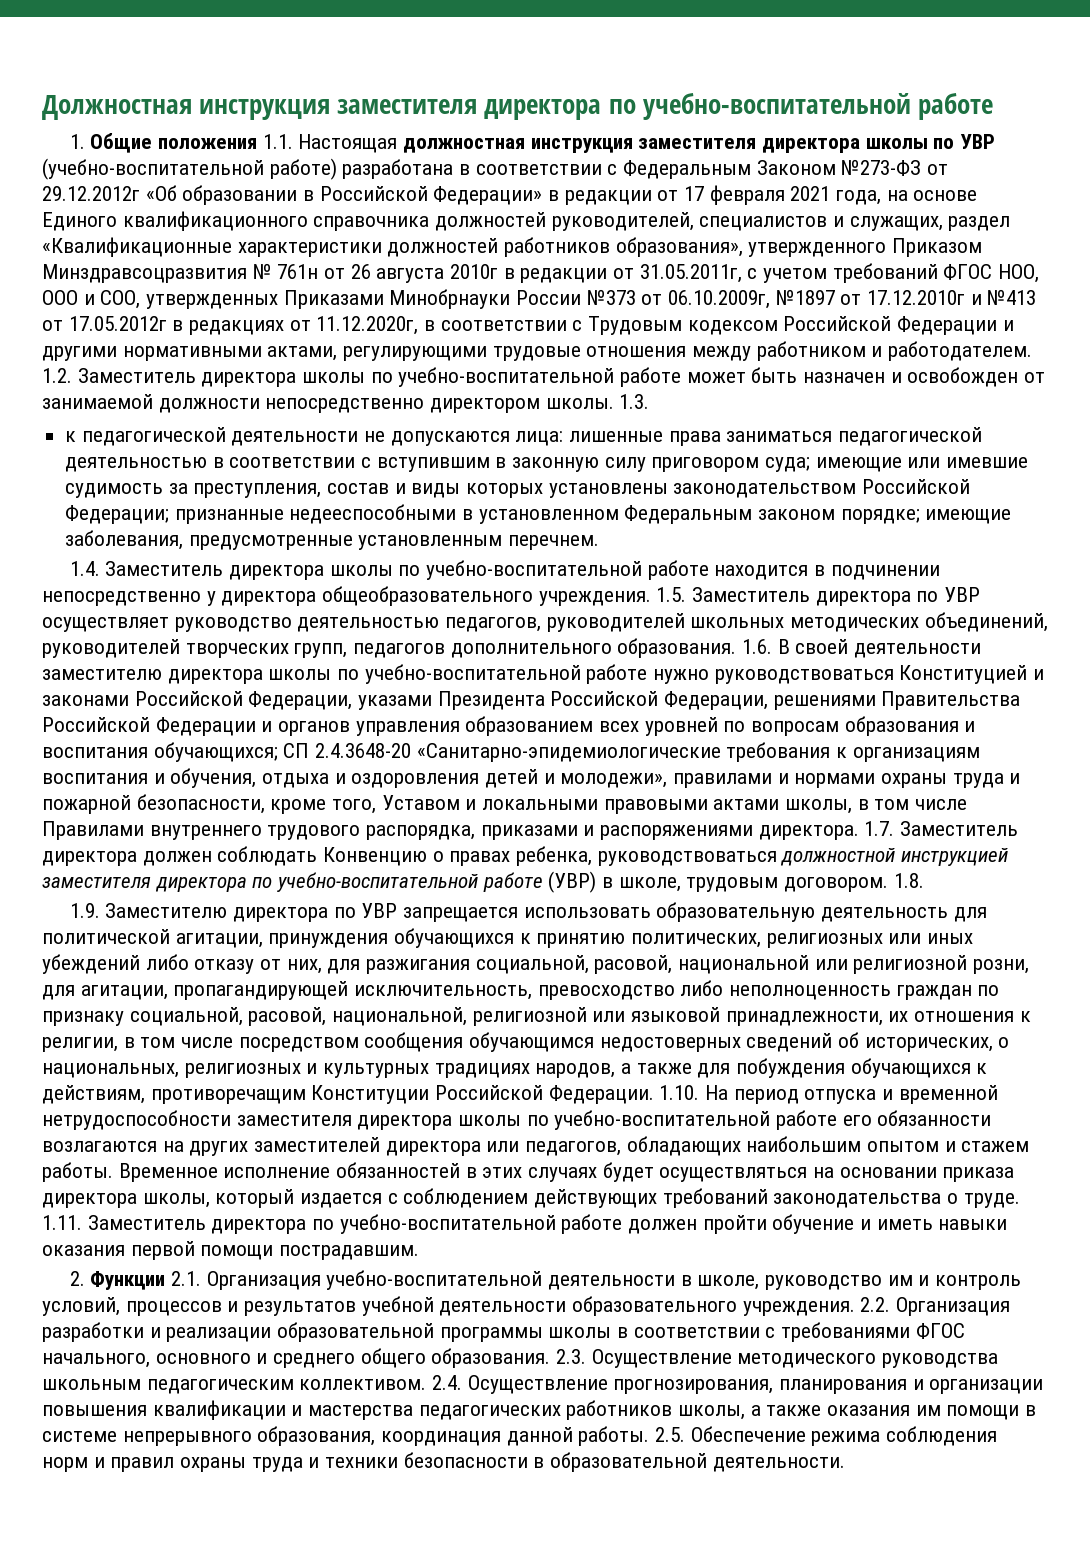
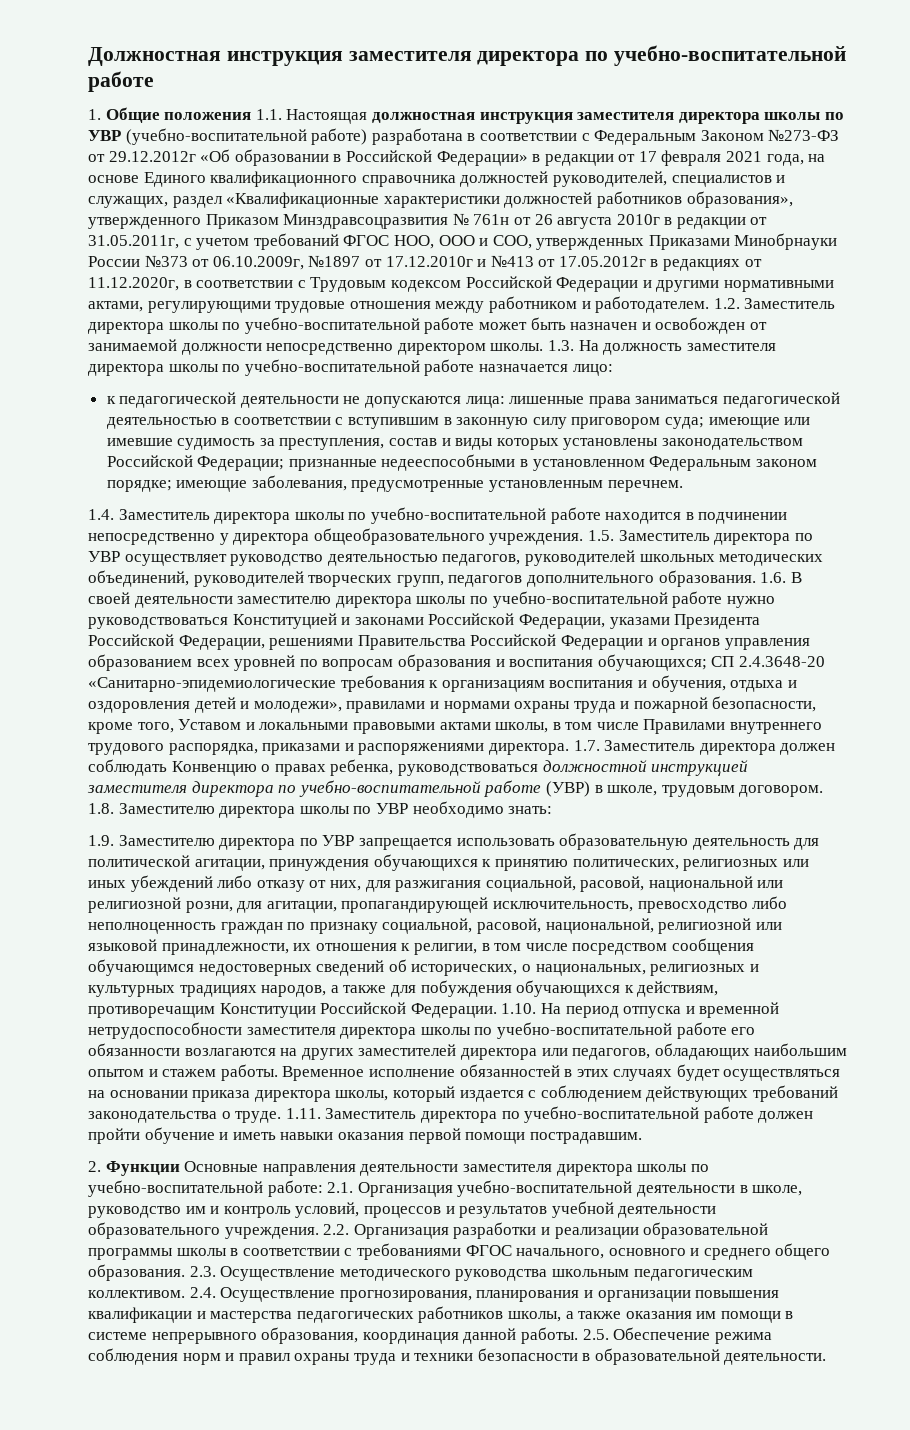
- 1.3.
+ 1.3. На должность заместителя директора школы по учебно-воспитательной работе назначается лицо:
- 1.8.
+ 1.8. Заместителю директора школы по УВР необходимо знать:
- 2. Функции 2.1. Организация учебно-воспитательной деятельности в школе, руководство им и контроль условий, процессов и результатов учебной деятельности образовательного учреждения.
+ 2. Функции Основные направления деятельности заместителя директора школы по учебно-воспитательной работе: 2.1. Организация учебно-воспитательной деятельности в школе, руководство им и контроль условий, процессов и результатов учебной деятельности образовательного учреждения.

